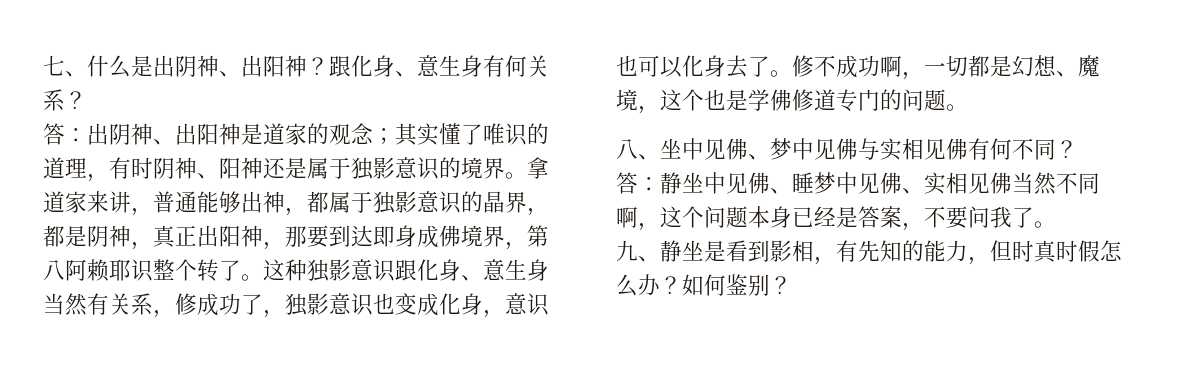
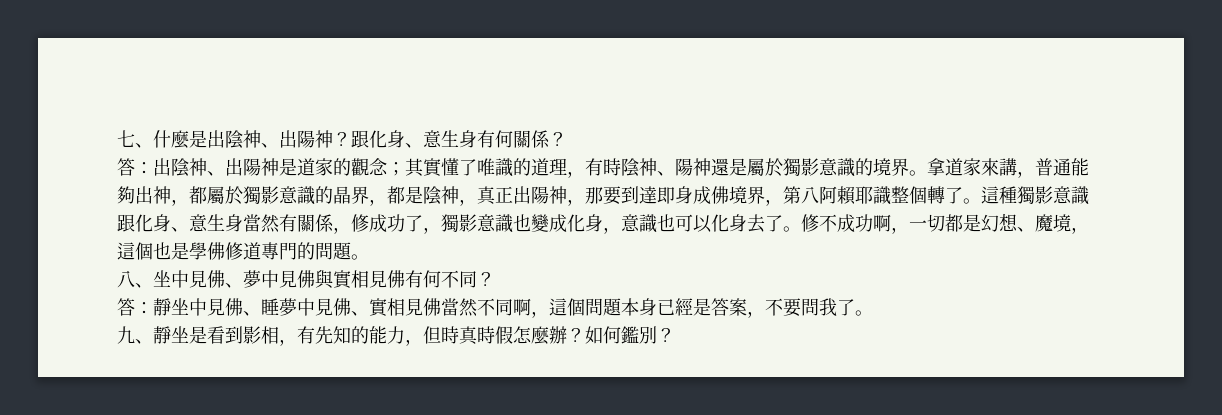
- 七、什么是出阴神、出阳神？
+ 七、什麼是出陰神、出陽神？
- 跟化身、意生身有何关系？
+ 跟化身、意生身有何關係？
- 答：出阴神、出阳神是道家的观念；其实懂了唯识的道理，有时阴神、阳神还是属于独影意识的境界。
+ 答：出陰神、出陽神是道家的觀念；其實懂了唯識的道理，有時陰神、陽神還是屬於獨影意識的境界。
- 拿道家来讲，普通能够出神，都属于独影意识的晶界，都是阴神，真正出阳神，那要到达即身成佛境界，第八阿赖耶识整个转了。这种独影意识跟化身、意生身当然有关系，修成功了，独影意识也变成化身，意识也可以化身去了。
+ 拿道家來講，普通能夠出神，都屬於獨影意識的晶界，都是陰神，真正出陽神，那要到達即身成佛境界，第八阿賴耶識整個轉了。這種獨影意識跟化身、意生身當然有關係，修成功了，獨影意識也變成化身，意識也可以化身去了。
- 修不成功啊，一切都是幻想、魔境，这个也是学佛修道专门的问题。
- 八、坐中见佛、梦中见佛与实相见佛有何不同？
- 答：静坐中见佛、睡梦中见佛、实相见佛当然不同啊，这个问题本身已经是答案，不要问我了。
+ 修不成功啊，一切都是幻想、魔境，這個也是學佛修道專門的問題。
+ 八、坐中見佛、夢中見佛與實相見佛有何不同？
+ 答：靜坐中見佛、睡夢中見佛、實相見佛當然不同啊，這個問題本身已經是答案，不要問我了。
- 九、静坐是看到影相，有先知的能力，但时真时假怎么办？如何鉴别？
+ 九、靜坐是看到影相，有先知的能力，但時真時假怎麼辦？如何鑑別？

